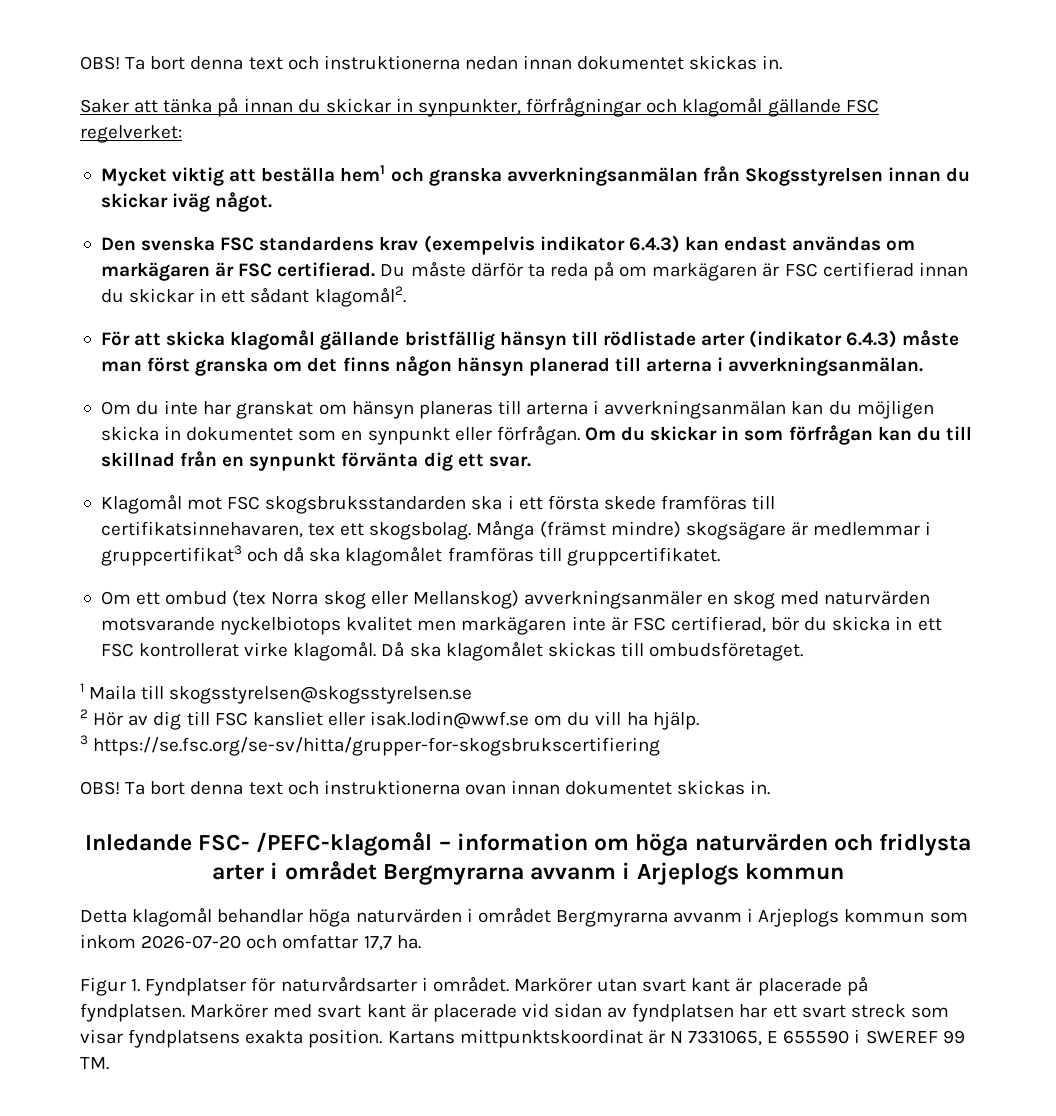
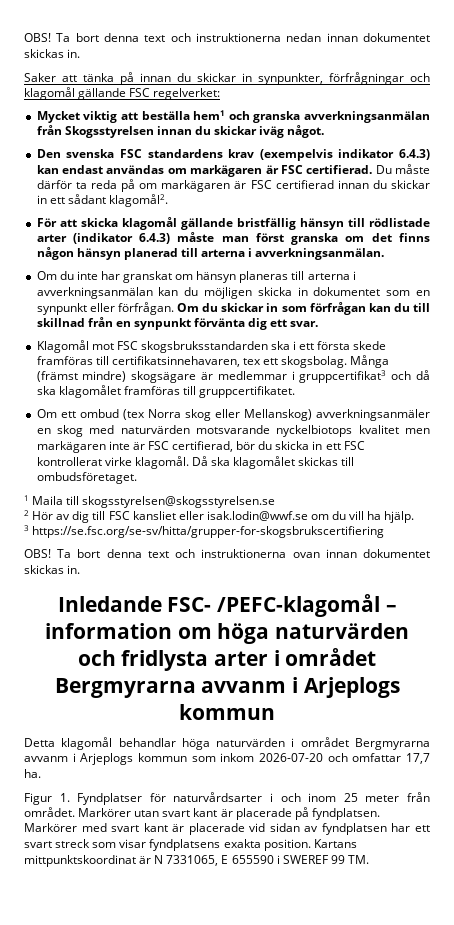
- Figur 1. Fyndplatser för naturvårdsarter i området.
+ Figur 1. Fyndplatser för naturvårdsarter i och inom 25 meter från området.

